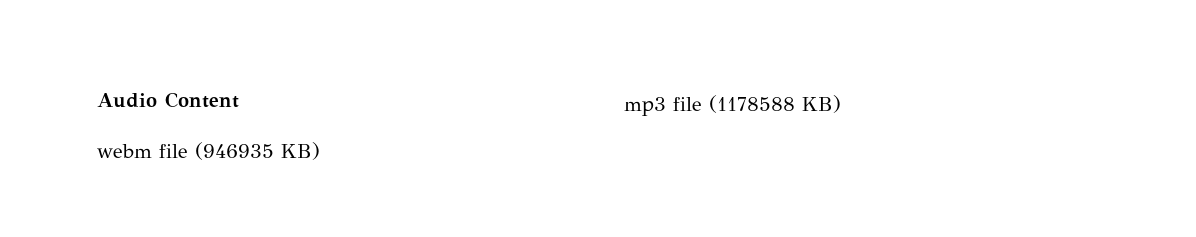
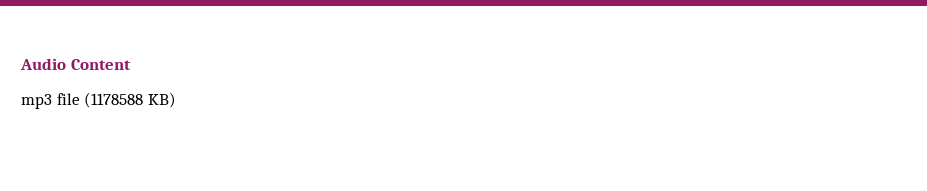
- webm file (946935 KB)

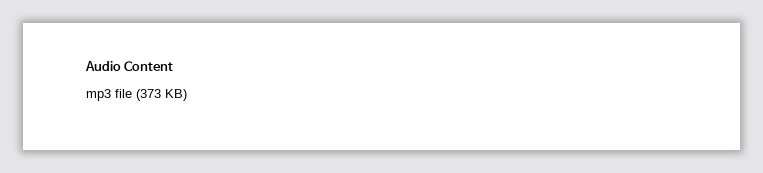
- mp3 file (1178588 KB)
+ mp3 file (373 KB)

